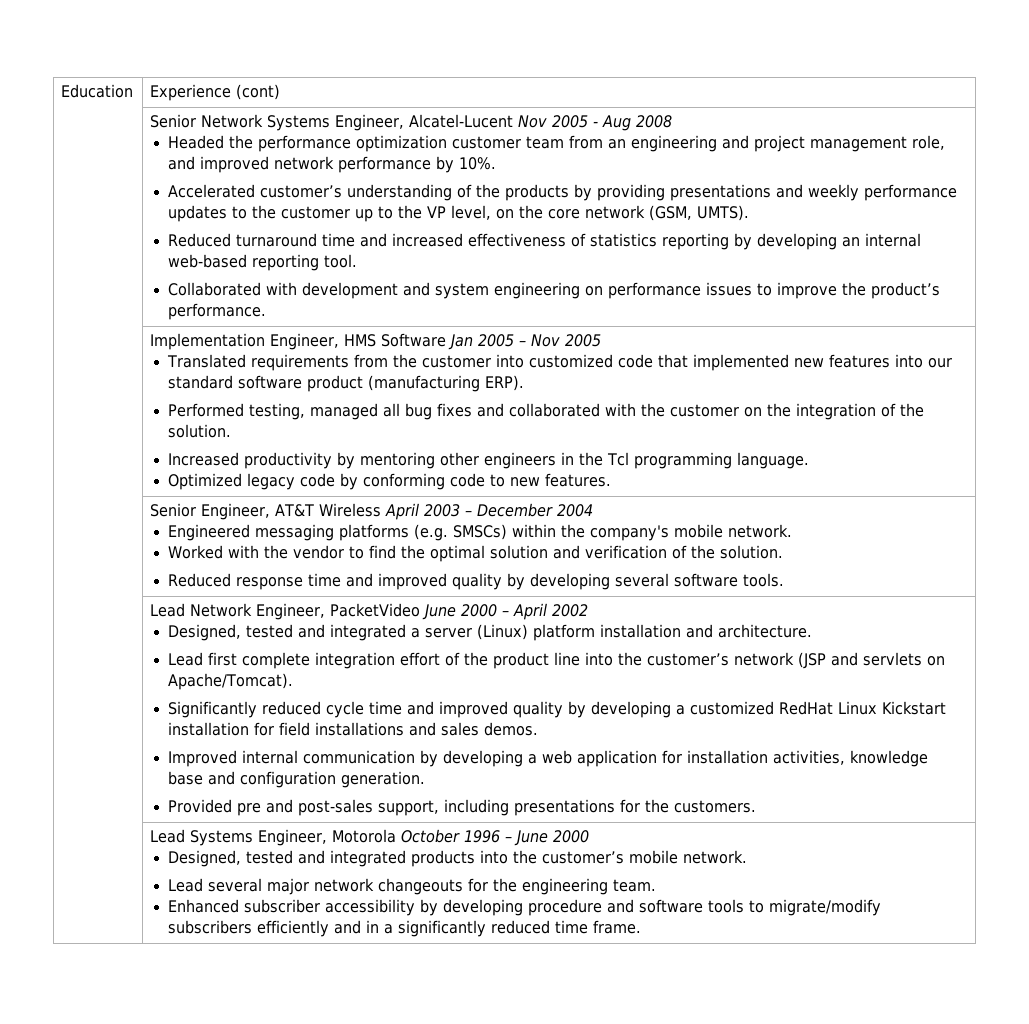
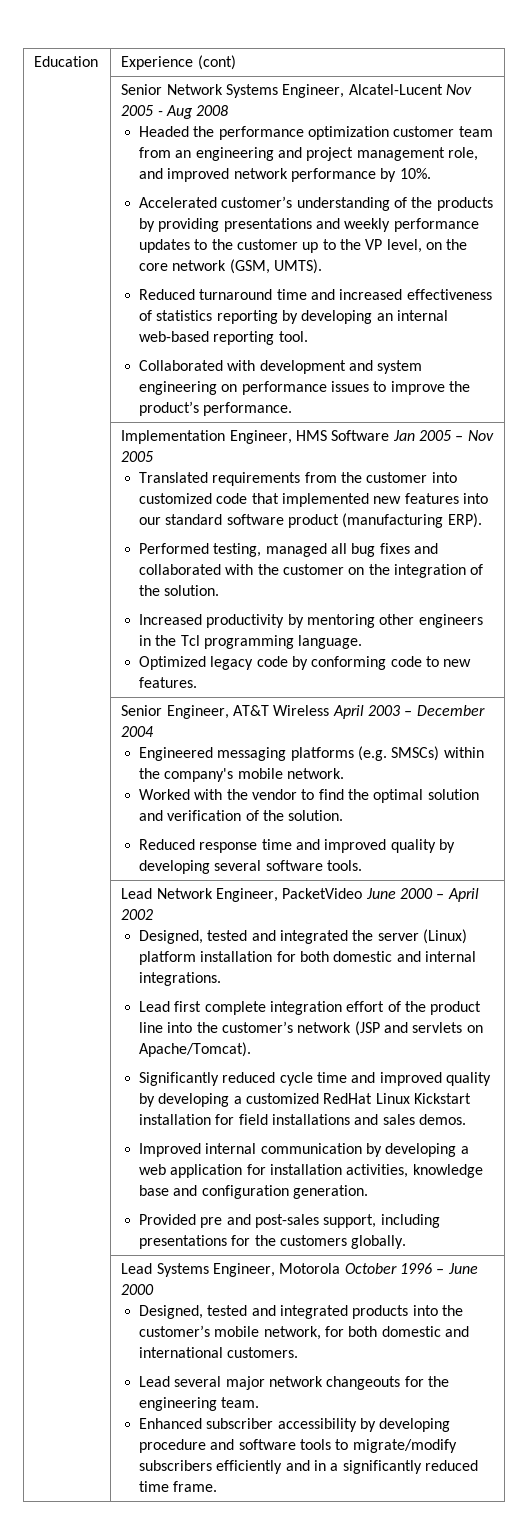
- Designed, tested and integrated a server (Linux) platform installation and architecture.
+ Designed, tested and integrated the server (Linux) platform installation for both domestic and internal integrations.
- Provided pre and post-sales support, including presentations for the customers.
+ Provided pre and post-sales support, including presentations for the customers globally.
- Designed, tested and integrated products into the customer’s mobile network.
+ Designed, tested and integrated products into the customer’s mobile network, for both domestic and international customers.

